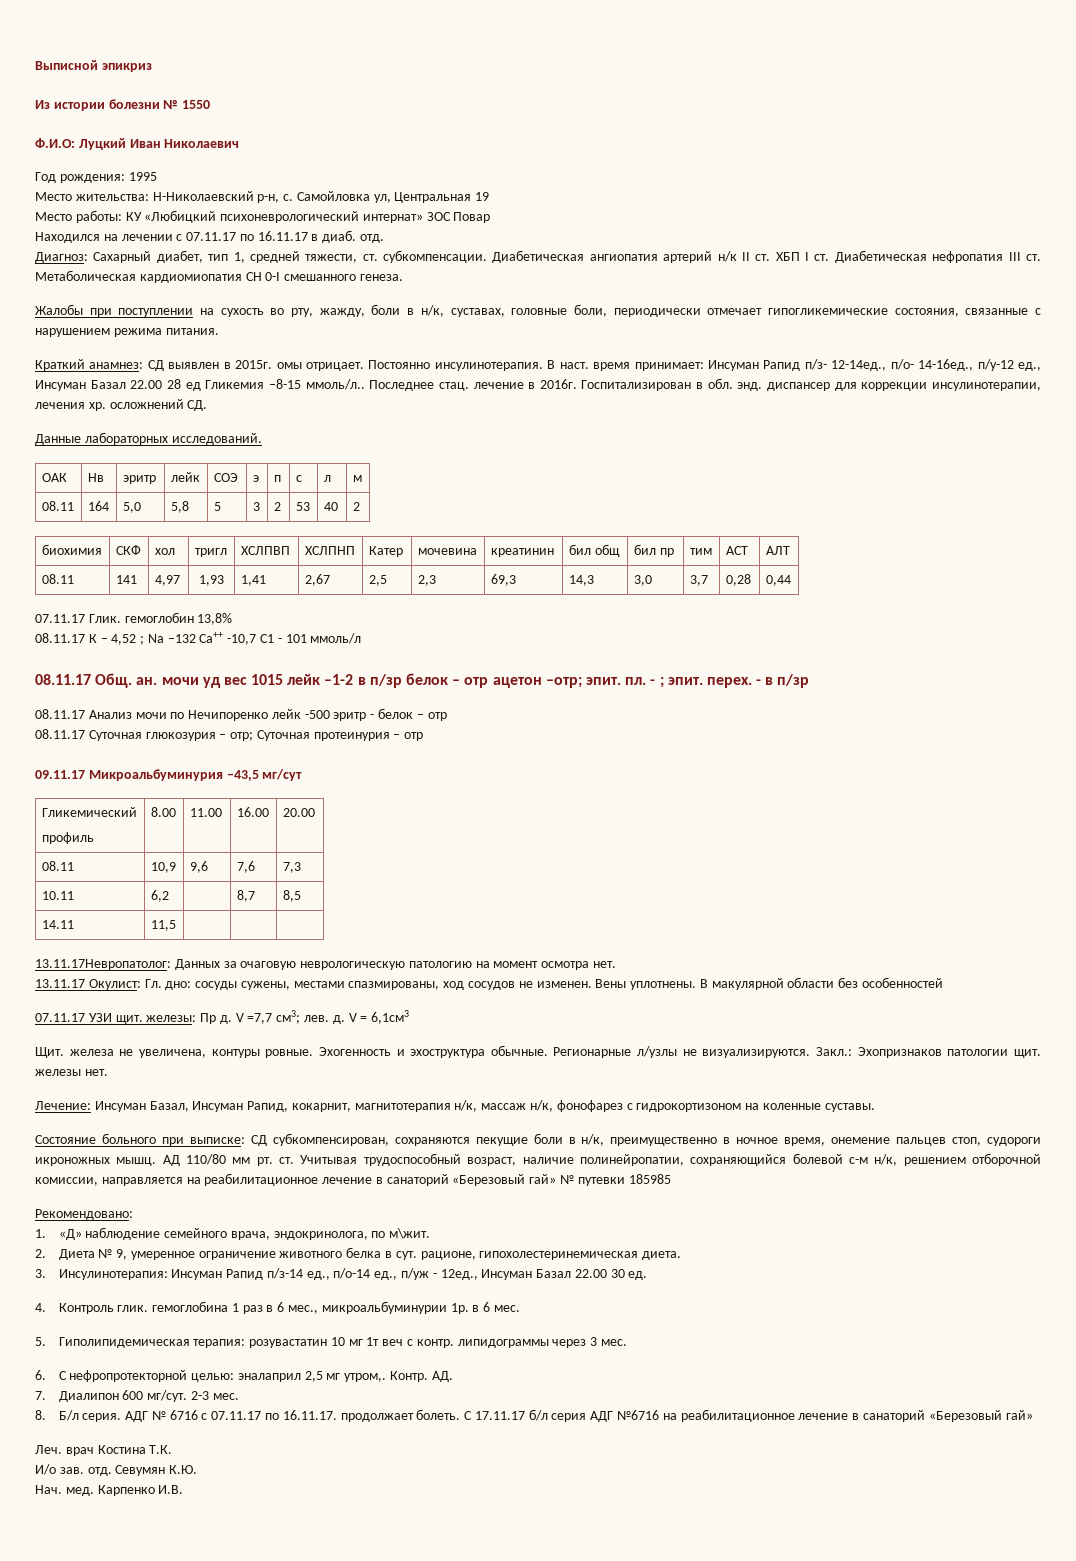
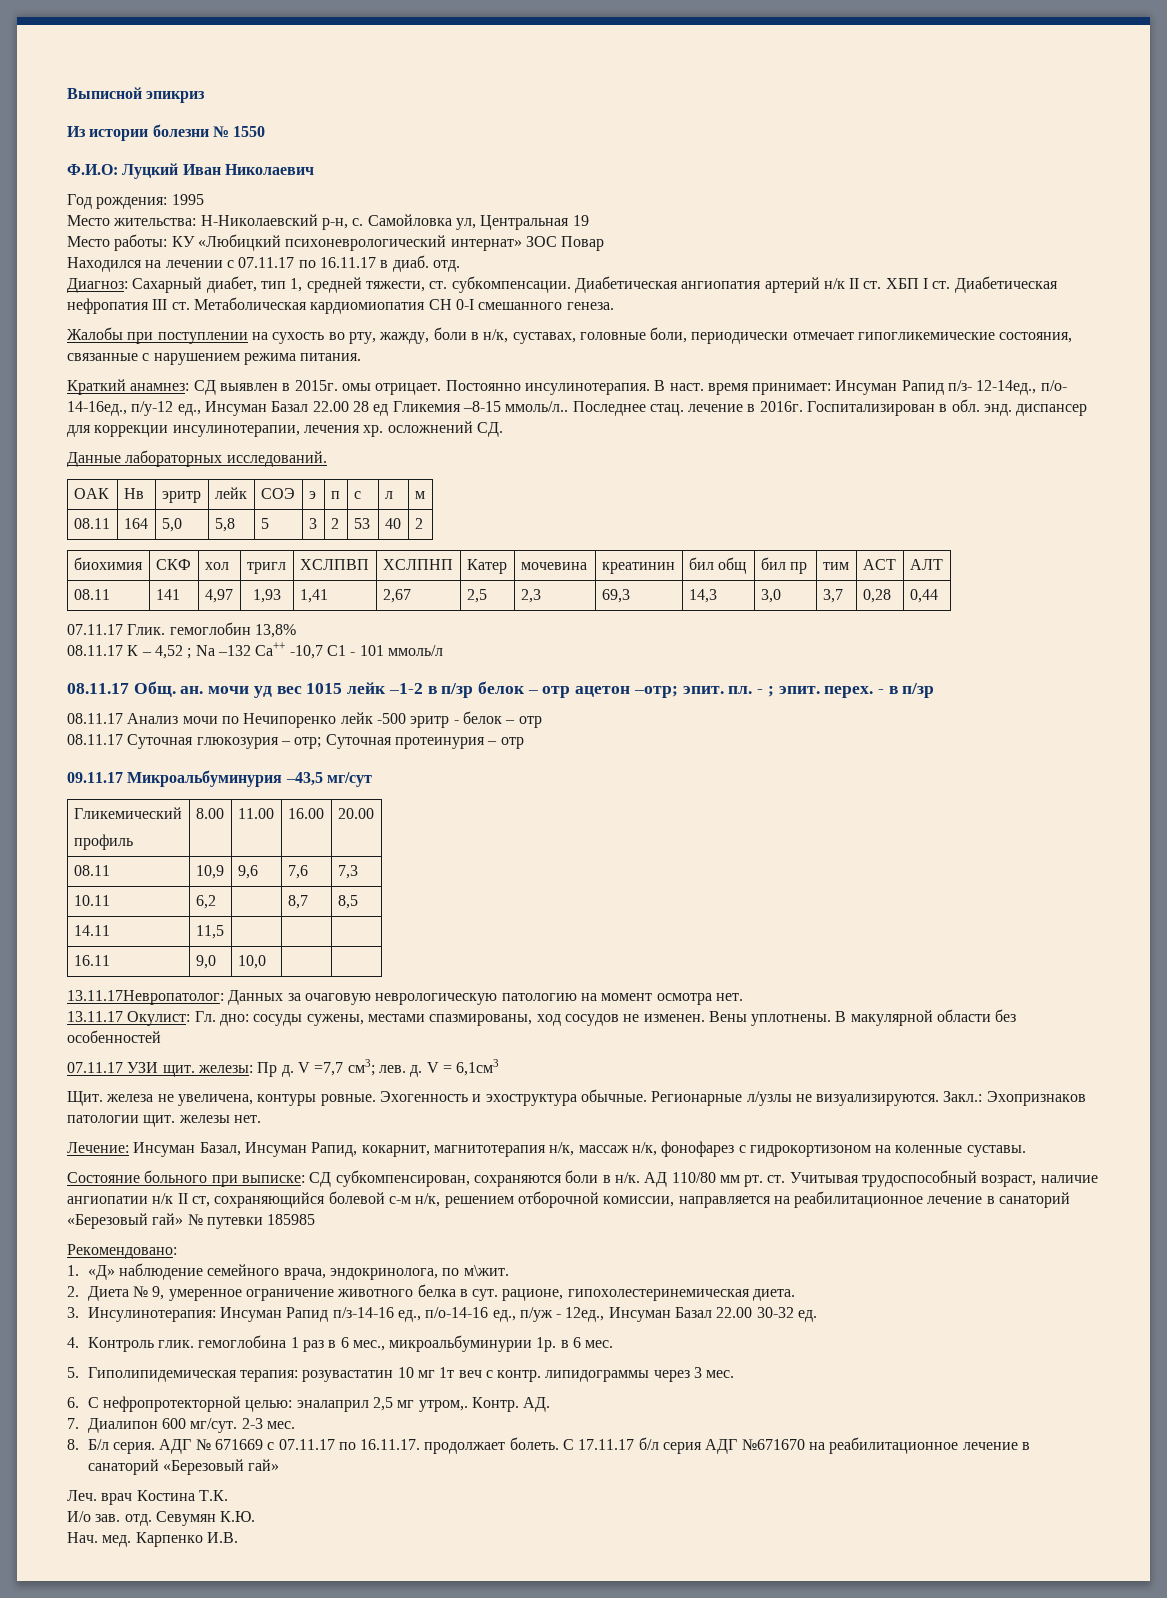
+ 16.11 | 9,0 | 10,0 | |
- Состояние больного при выписке: СД субкомпенсирован, сохраняются пекущие боли в н/к, преимущественно в ночное время, онемение пальцев стоп, судороги икроножных мышц.
+ Состояние больного при выписке: СД субкомпенсирован, сохраняются боли в н/к.
- АД 110/80 мм рт. ст. Учитывая трудоспособный возраст, наличие полинейропатии, сохраняющийся болевой с-м н/к, решением отборочной комиссии, направляется на реабилитационное лечение в санаторий «Березовый гай» № путевки 185985
+ АД 110/80 мм рт. ст. Учитывая трудоспособный возраст, наличие ангиопатии н/к II ст, сохраняющийся болевой с-м н/к, решением отборочной комиссии, направляется на реабилитационное лечение в санаторий «Березовый гай» № путевки 185985
- 3. Инсулинотерапия: Инсуман Рапид п/з-14 ед., п/о-14 ед., п/уж - 12ед., Инсуман Базал 22.00 30 ед.
+ 3. Инсулинотерапия: Инсуман Рапид п/з-14-16 ед., п/о-14-16 ед., п/уж - 12ед., Инсуман Базал 22.00 30-32 ед.
- АДГ № 6716 с 07.11.17 по 16.11.17. продолжает болеть.
+ АДГ № 671669 с 07.11.17 по 16.11.17. продолжает болеть.
- С 17.11.17 б/л серия АДГ №6716 на реабилитационное лечение в санаторий «Березовый гай»
+ С 17.11.17 б/л серия АДГ №671670 на реабилитационное лечение в санаторий «Березовый гай»

